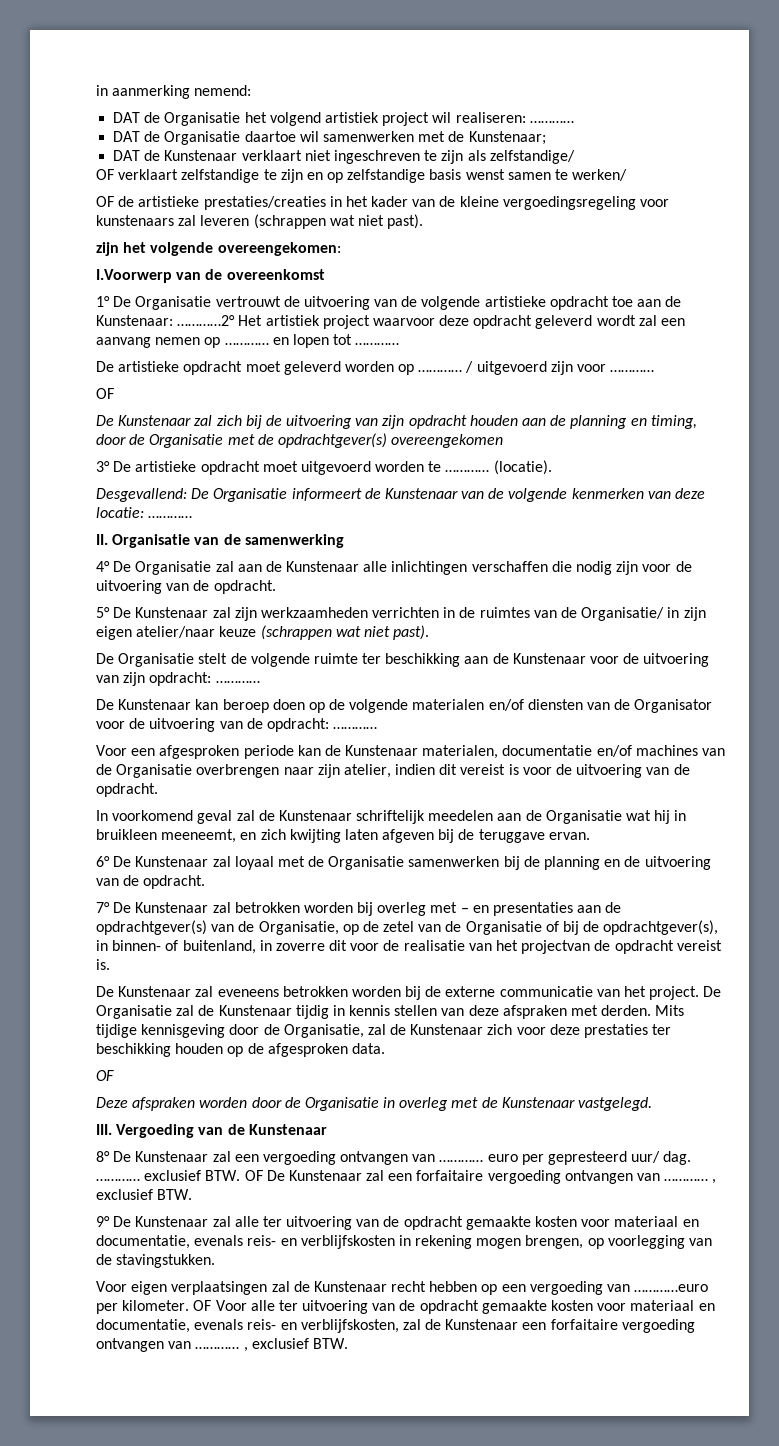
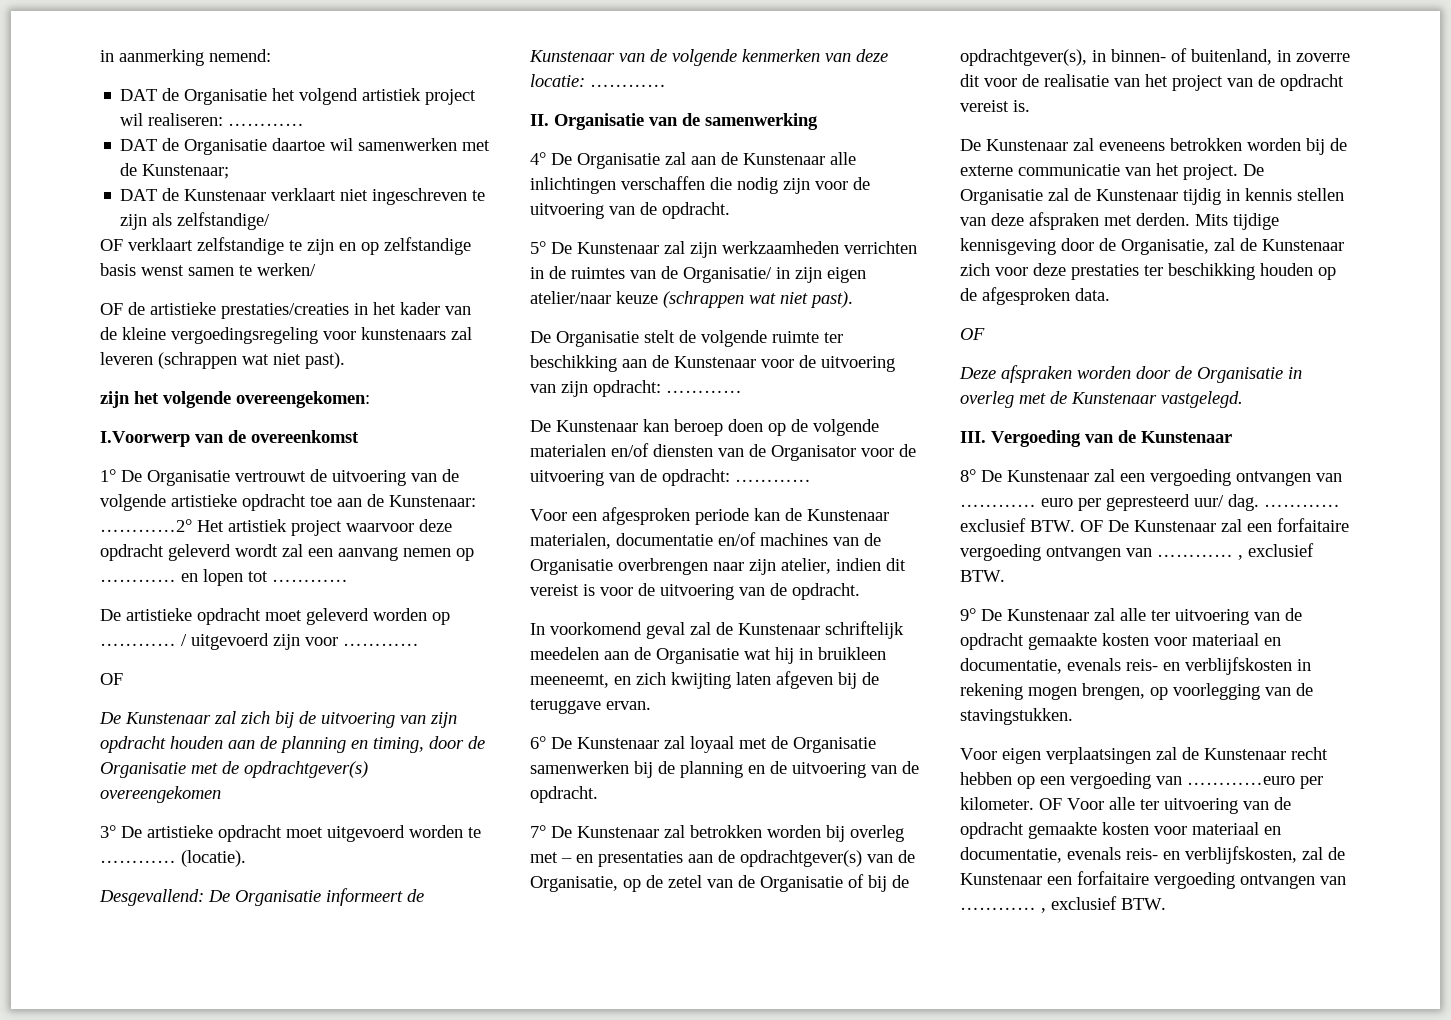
- 7° De Kunstenaar zal betrokken worden bij overleg met – en presentaties aan de opdrachtgever(s) van de Organisatie, op de zetel van de Organisatie of bij de opdrachtgever(s), in binnen- of buitenland, in zoverre dit voor de realisatie van het projectvan de opdracht vereist is.
+ 7° De Kunstenaar zal betrokken worden bij overleg met – en presentaties aan de opdrachtgever(s) van de Organisatie, op de zetel van de Organisatie of bij de opdrachtgever(s), in binnen- of buitenland, in zoverre dit voor de realisatie van het project van de opdracht vereist is.

